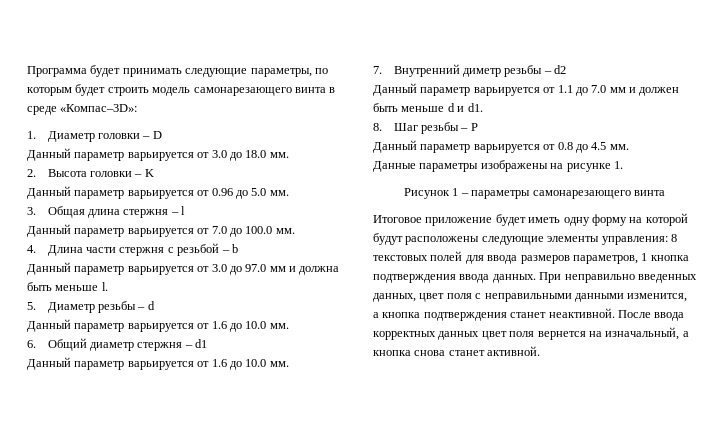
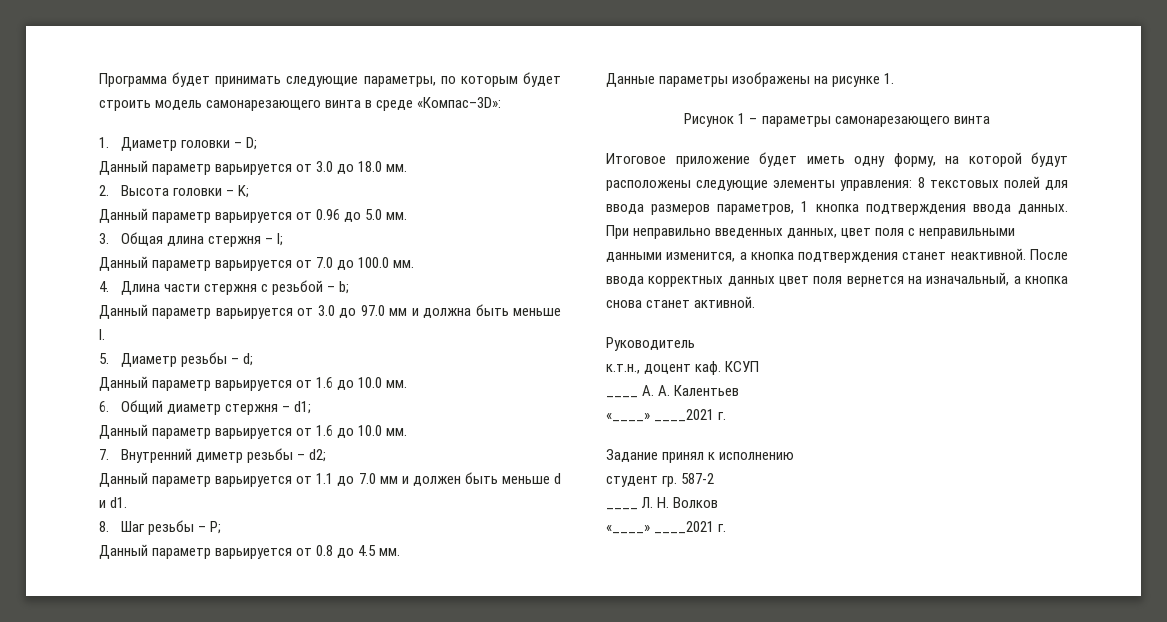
- 1. Диаметр головки – D
+ 1. Диаметр головки – D;
- 2. Высота головки – K
+ 2. Высота головки – K;
- 3. Общая длина стержня – l
+ 3. Общая длина стержня – l;
- 4. Длина части стержня с резьбой – b
+ 4. Длина части стержня с резьбой – b;
- 5. Диаметр резьбы – d
+ 5. Диаметр резьбы – d;
- 6. Общий диаметр стержня – d1
+ 6. Общий диаметр стержня – d1;
- 7. Внутренний диметр резьбы – d2
+ 7. Внутренний диметр резьбы – d2;
- 8. Шаг резьбы – P
+ 8. Шаг резьбы – P;
- Итоговое приложение будет иметь одну форму на которой будут расположены следующие элементы управления: 8 текстовых полей для ввода размеров параметров, 1 кнопка подтверждения ввода данных.
+ Итоговое приложение будет иметь одну форму, на которой будут расположены следующие элементы управления: 8 текстовых полей для ввода размеров параметров, 1 кнопка подтверждения ввода данных.
+ Руководитель
+ к.т.н., доцент каф. КСУП
+ ____ А. А. Калентьев
+ «____» ____2021 г.
+ Задание принял к исполнению
+ студент гр. 587-2
+ ____ Л. Н. Волков
+ «____» ____2021 г.

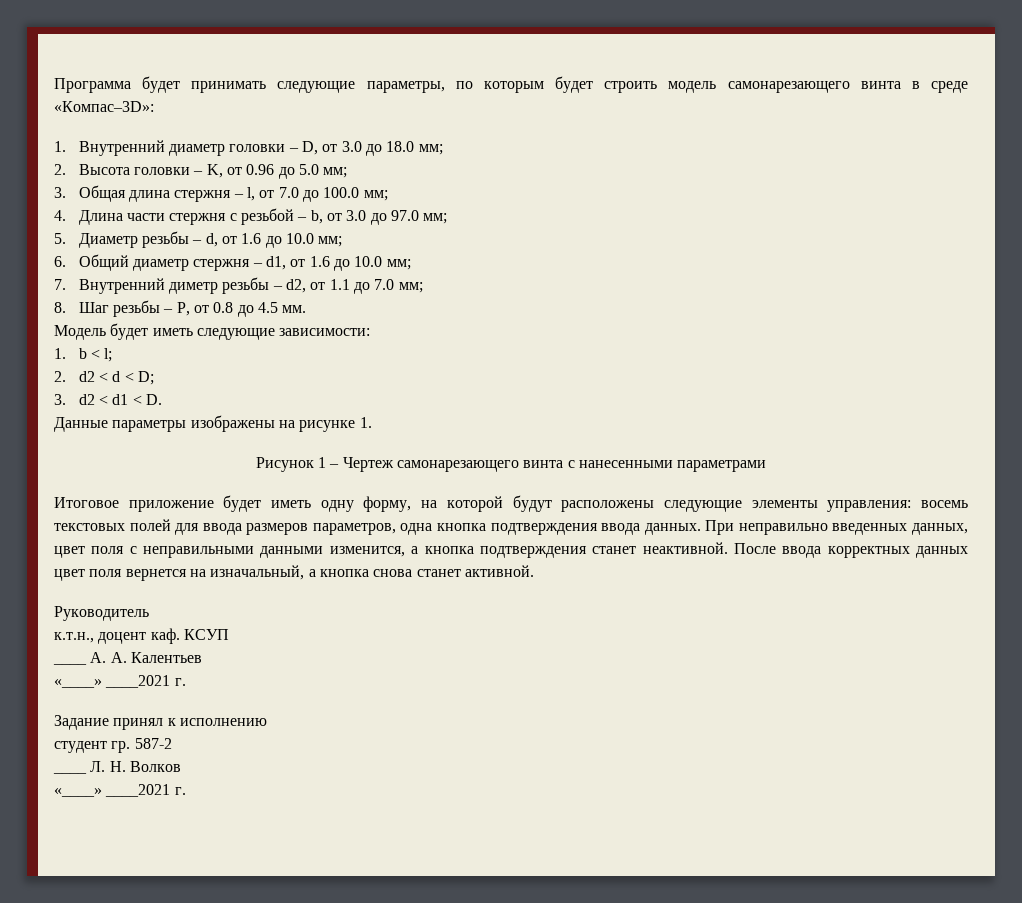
- 1. Диаметр головки – D;
- Данный параметр варьируется от 3.0 до 18.0 мм.
+ 1. Внутренний диаметр головки – D, от 3.0 до 18.0 мм;
- 2. Высота головки – K;
- Данный параметр варьируется от 0.96 до 5.0 мм.
+ 2. Высота головки – K, от 0.96 до 5.0 мм;
- 3. Общая длина стержня – l;
- Данный параметр варьируется от 7.0 до 100.0 мм.
+ 3. Общая длина стержня – l, от 7.0 до 100.0 мм;
- 4. Длина части стержня с резьбой – b;
- Данный параметр варьируется от 3.0 до 97.0 мм и должна быть меньше l.
+ 4. Длина части стержня с резьбой – b, от 3.0 до 97.0 мм;
- 5. Диаметр резьбы – d;
- Данный параметр варьируется от 1.6 до 10.0 мм.
+ 5. Диаметр резьбы – d, от 1.6 до 10.0 мм;
- 6. Общий диаметр стержня – d1;
- Данный параметр варьируется от 1.6 до 10.0 мм.
+ 6. Общий диаметр стержня – d1, от 1.6 до 10.0 мм;
- 7. Внутренний диметр резьбы – d2;
- Данный параметр варьируется от 1.1 до 7.0 мм и должен быть меньше d и d1.
+ 7. Внутренний диметр резьбы – d2, от 1.1 до 7.0 мм;
- 8. Шаг резьбы – P;
- Данный параметр варьируется от 0.8 до 4.5 мм.
+ 8. Шаг резьбы – P, от 0.8 до 4.5 мм.
+ Модель будет иметь следующие зависимости:
+ 1. b < l;
+ 2. d2 < d < D;
+ 3. d2 < d1 < D.
- Рисунок 1 – параметры самонарезающего винта
+ Рисунок 1 – Чертеж самонарезающего винта с нанесенными параметрами
- Итоговое приложение будет иметь одну форму, на которой будут расположены следующие элементы управления: 8 текстовых полей для ввода размеров параметров, 1 кнопка подтверждения ввода данных.
+ Итоговое приложение будет иметь одну форму, на которой будут расположены следующие элементы управления: восемь текстовых полей для ввода размеров параметров, одна кнопка подтверждения ввода данных.

